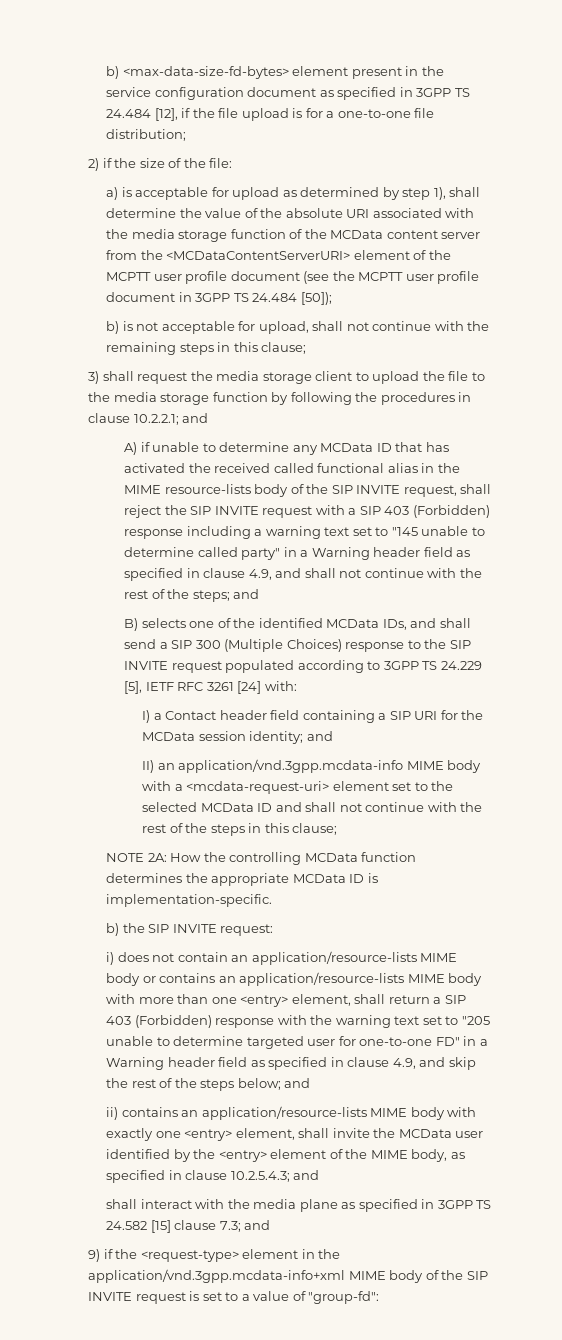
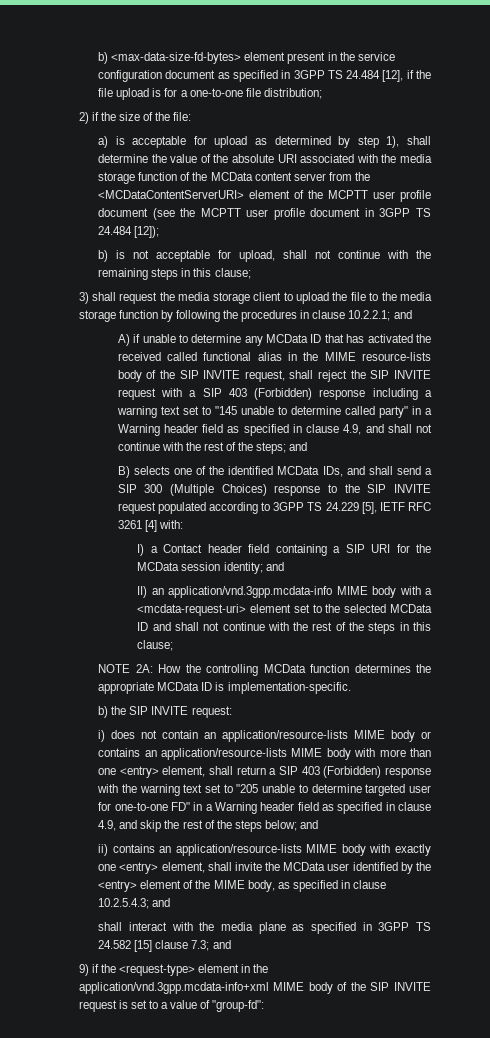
- a) is acceptable for upload as determined by step 1), shall determine the value of the absolute URI associated with the media storage function of the MCData content server from the <MCDataContentServerURI> element of the MCPTT user profile document (see the MCPTT user profile document in 3GPP TS 24.484 [50]);
+ a) is acceptable for upload as determined by step 1), shall determine the value of the absolute URI associated with the media storage function of the MCData content server from the <MCDataContentServerURI> element of the MCPTT user profile document (see the MCPTT user profile document in 3GPP TS 24.484 [12]);
- B) selects one of the identified MCData IDs, and shall send a SIP 300 (Multiple Choices) response to the SIP INVITE request populated according to 3GPP TS 24.229 [5], IETF RFC 3261 [24] with:
+ B) selects one of the identified MCData IDs, and shall send a SIP 300 (Multiple Choices) response to the SIP INVITE request populated according to 3GPP TS 24.229 [5], IETF RFC 3261 [4] with:

